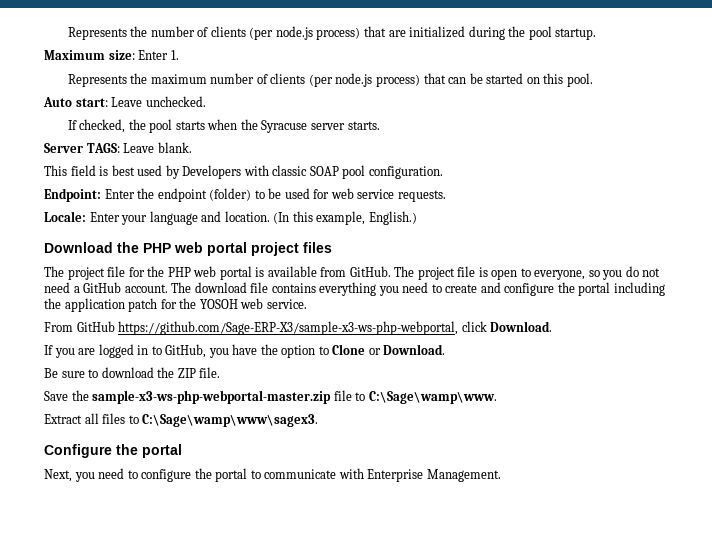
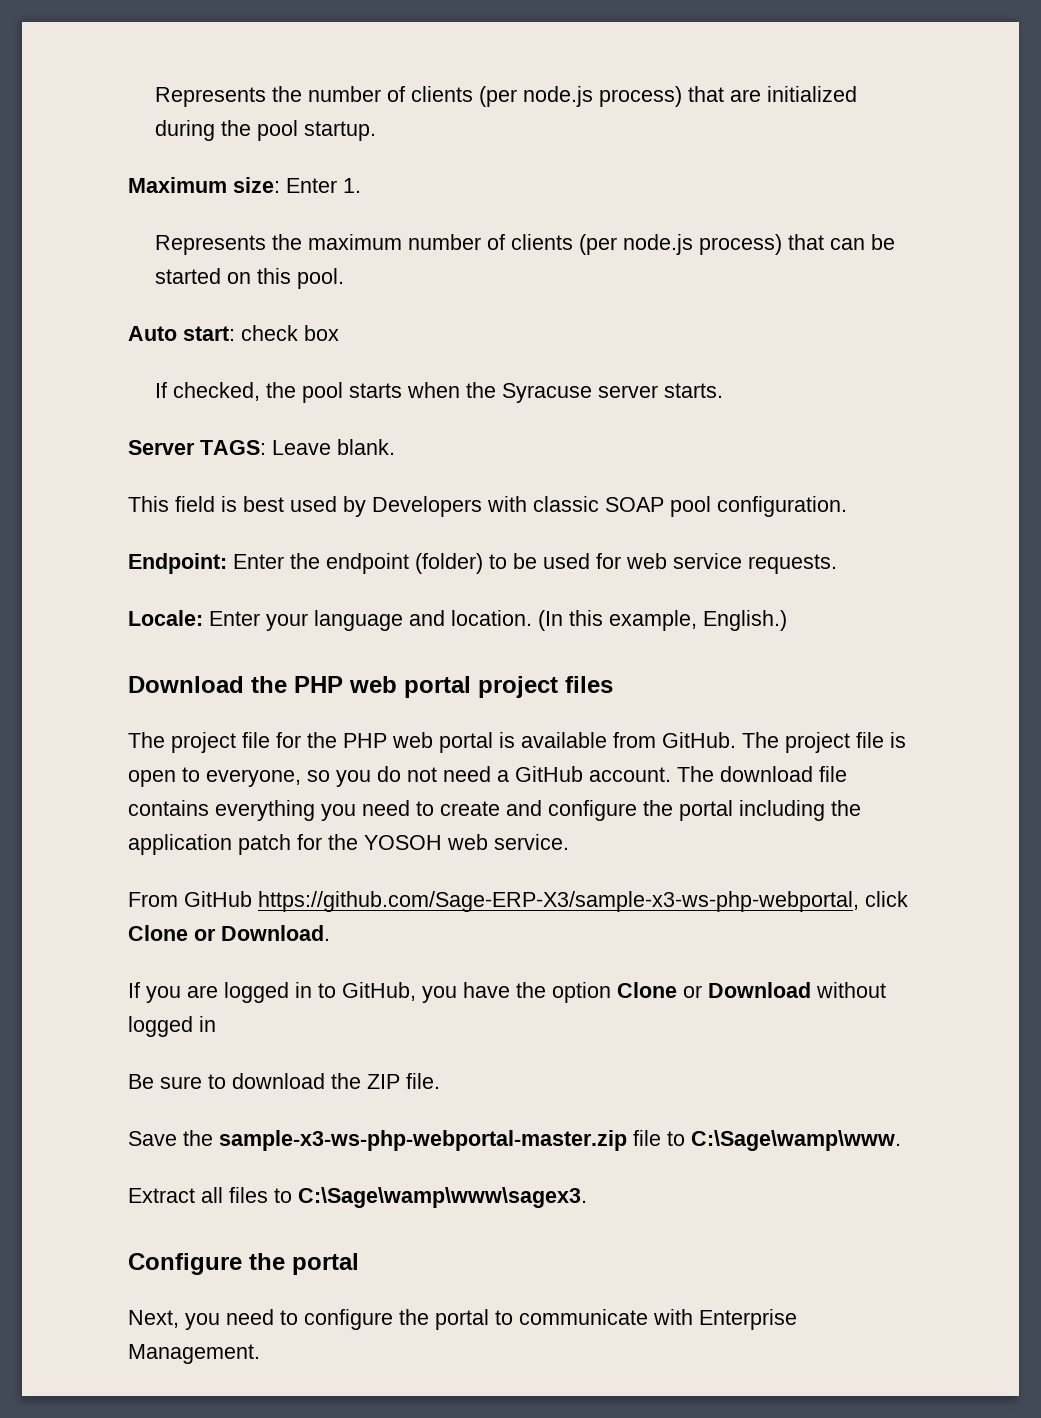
- Auto start: Leave unchecked.
+ Auto start: check box
- From GitHub https://github.com/Sage-ERP-X3/sample-x3-ws-php-webportal, click Download.
+ From GitHub https://github.com/Sage-ERP-X3/sample-x3-ws-php-webportal, click Clone or Download.
- If you are logged in to GitHub, you have the option to Clone or Download.
+ If you are logged in to GitHub, you have the option Clone or Download without logged in

